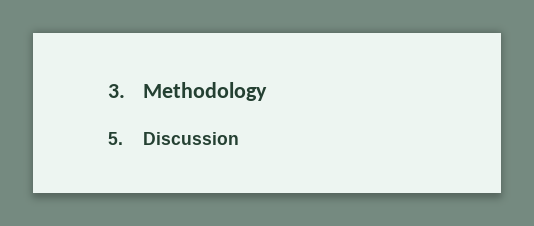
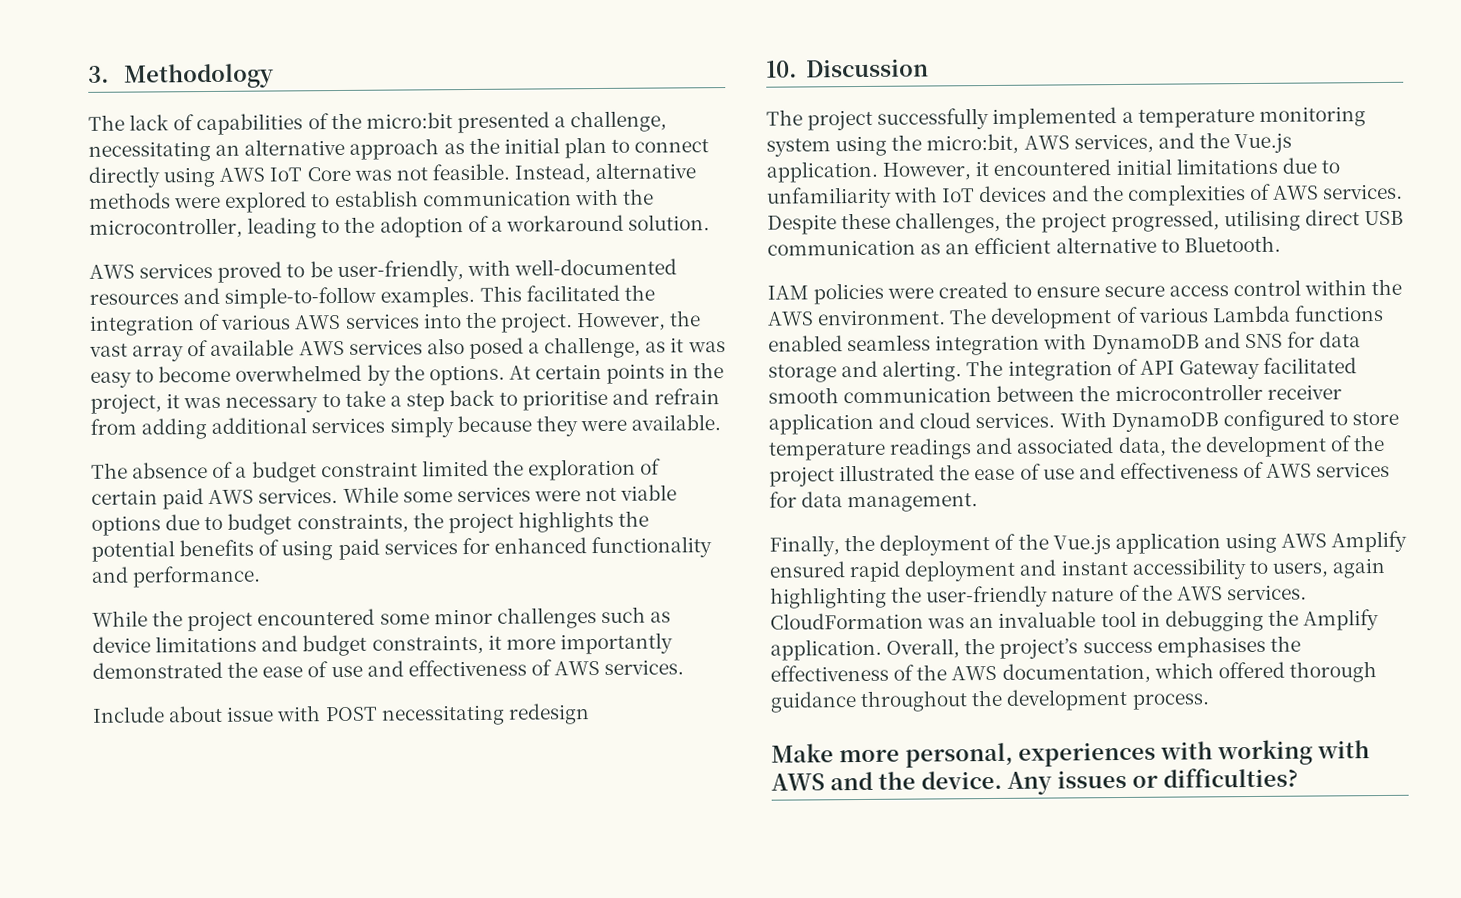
- 5. Discussion
+ The lack of capabilities of the micro:bit presented a challenge, necessitating an alternative approach as the initial plan to connect directly using AWS IoT Core was not feasible. Instead, alternative methods were explored to establish communication with the microcontroller, leading to the adoption of a workaround solution.
+ AWS services proved to be user-friendly, with well-documented resources and simple-to-follow examples. This facilitated the integration of various AWS services into the project. However, the vast array of available AWS services also posed a challenge, as it was easy to become overwhelmed by the options. At certain points in the project, it was necessary to take a step back to prioritise and refrain from adding additional services simply because they were available.
+ The absence of a budget constraint limited the exploration of certain paid AWS services. While some services were not viable options due to budget constraints, the project highlights the potential benefits of using paid services for enhanced functionality and performance.
+ While the project encountered some minor challenges such as device limitations and budget constraints, it more importantly demonstrated the ease of use and effectiveness of AWS services.
+ Include about issue with POST necessitating redesign
+ 10. Discussion
+ The project successfully implemented a temperature monitoring system using the micro:bit, AWS services, and the Vue.js application. However, it encountered initial limitations due to unfamiliarity with IoT devices and the complexities of AWS services. Despite these challenges, the project progressed, utilising direct USB communication as an efficient alternative to Bluetooth.
+ IAM policies were created to ensure secure access control within the AWS environment. The development of various Lambda functions enabled seamless integration with DynamoDB and SNS for data storage and alerting. The integration of API Gateway facilitated smooth communication between the microcontroller receiver application and cloud services. With DynamoDB configured to store temperature readings and associated data, the development of the project illustrated the ease of use and effectiveness of AWS services for data management.
+ Finally, the deployment of the Vue.js application using AWS Amplify ensured rapid deployment and instant accessibility to users, again highlighting the user-friendly nature of the AWS services. CloudFormation was an invaluable tool in debugging the Amplify application. Overall, the project’s success emphasises the effectiveness of the AWS documentation, which offered thorough guidance throughout the development process.
+ Make more personal, experiences with working with AWS and the device. Any issues or difficulties?

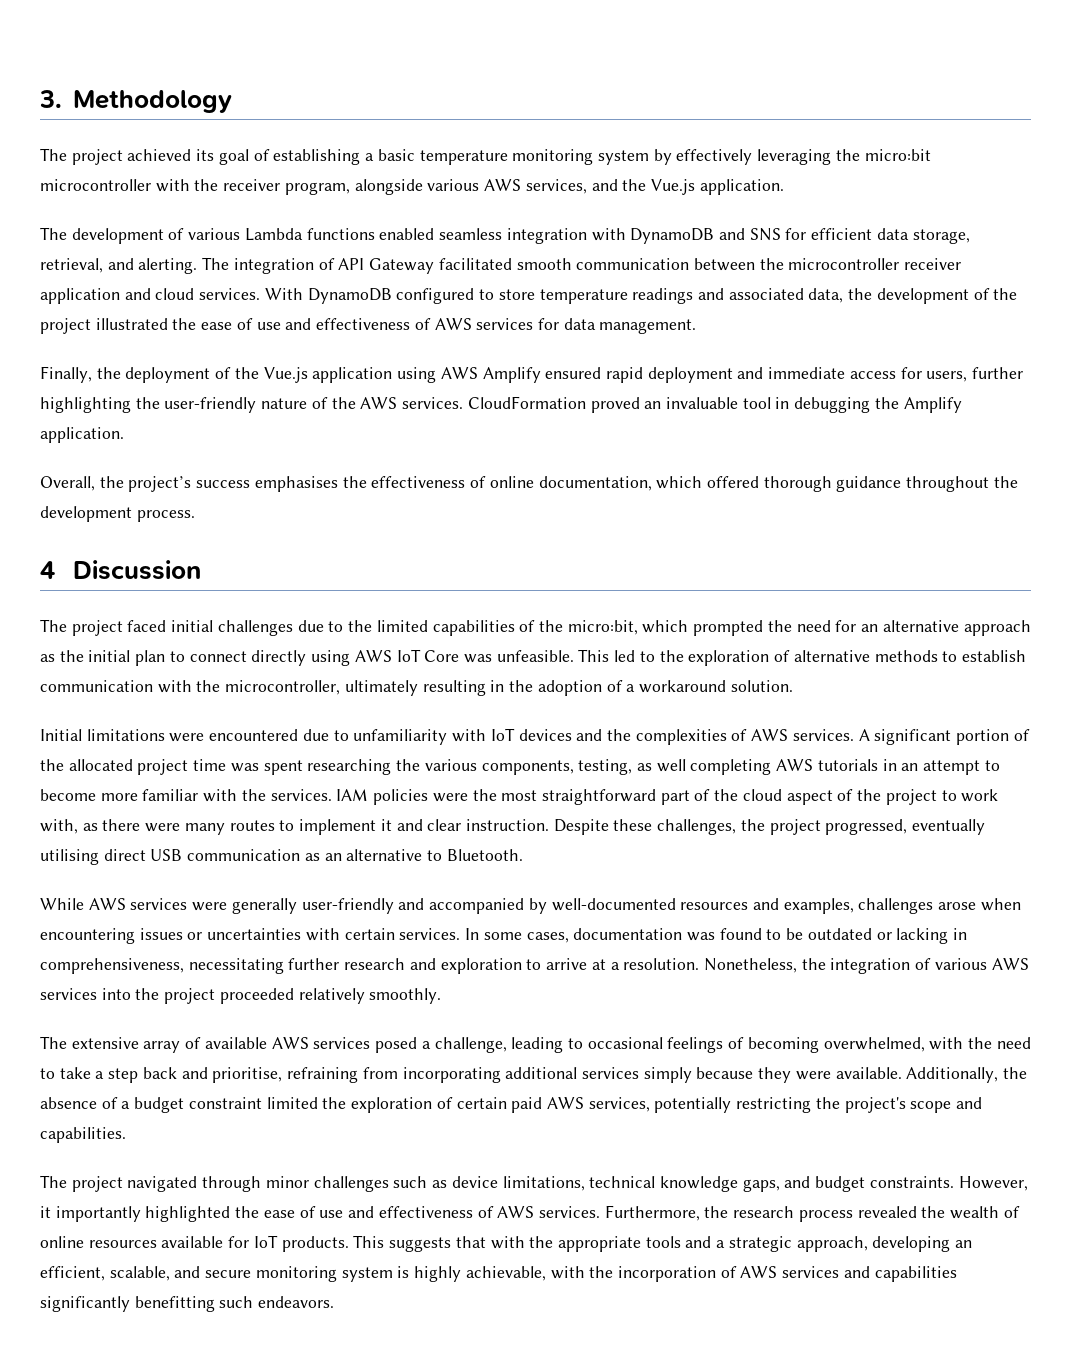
- The lack of capabilities of the micro:bit presented a challenge, necessitating an alternative approach as the initial plan to connect directly using AWS IoT Core was not feasible. Instead, alternative methods were explored to establish communication with the microcontroller, leading to the adoption of a workaround solution.
- AWS services proved to be user-friendly, with well-documented resources and simple-to-follow examples. This facilitated the integration of various AWS services into the project. However, the vast array of available AWS services also posed a challenge, as it was easy to become overwhelmed by the options. At certain points in the project, it was necessary to take a step back to prioritise and refrain from adding additional services simply because they were available.
- The absence of a budget constraint limited the exploration of certain paid AWS services. While some services were not viable options due to budget constraints, the project highlights the potential benefits of using paid services for enhanced functionality and performance.
- While the project encountered some minor challenges such as device limitations and budget constraints, it more importantly demonstrated the ease of use and effectiveness of AWS services.
- Include about issue with POST necessitating redesign
- 10. Discussion
- The project successfully implemented a temperature monitoring system using the micro:bit, AWS services, and the Vue.js application. However, it encountered initial limitations due to unfamiliarity with IoT devices and the complexities of AWS services. Despite these challenges, the project progressed, utilising direct USB communication as an efficient alternative to Bluetooth.
- IAM policies were created to ensure secure access control within the AWS environment. The development of various Lambda functions enabled seamless integration with DynamoDB and SNS for data storage and alerting.
+ The project achieved its goal of establishing a basic temperature monitoring system by effectively leveraging the micro:bit microcontroller with the receiver program, alongside various AWS services, and the Vue.js application.
+ The development of various Lambda functions enabled seamless integration with DynamoDB and SNS for efficient data storage, retrieval, and alerting.
- Finally, the deployment of the Vue.js application using AWS Amplify ensured rapid deployment and instant accessibility to users, again highlighting the user-friendly nature of the AWS services.
+ Finally, the deployment of the Vue.js application using AWS Amplify ensured rapid deployment and immediate access for users, further highlighting the user-friendly nature of the AWS services.
- CloudFormation was an invaluable tool in debugging the Amplify application. Overall, the project’s success emphasises the effectiveness of the AWS documentation, which offered thorough guidance throughout the development process.
+ CloudFormation proved an invaluable tool in debugging the Amplify application.
+ Overall, the project’s success emphasises the effectiveness of online documentation, which offered thorough guidance throughout the development process.
- Make more personal, experiences with working with AWS and the device. Any issues or difficulties?
+ 4 Discussion
+ The project faced initial challenges due to the limited capabilities of the micro:bit, which prompted the need for an alternative approach as the initial plan to connect directly using AWS IoT Core was unfeasible. This led to the exploration of alternative methods to establish communication with the microcontroller, ultimately resulting in the adoption of a workaround solution.
+ Initial limitations were encountered due to unfamiliarity with IoT devices and the complexities of AWS services. A significant portion of the allocated project time was spent researching the various components, testing, as well completing AWS tutorials in an attempt to become more familiar with the services. IAM policies were the most straightforward part of the cloud aspect of the project to work with, as there were many routes to implement it and clear instruction. Despite these challenges, the project progressed, eventually utilising direct USB communication as an alternative to Bluetooth.
+ While AWS services were generally user-friendly and accompanied by well-documented resources and examples, challenges arose when encountering issues or uncertainties with certain services. In some cases, documentation was found to be outdated or lacking in comprehensiveness, necessitating further research and exploration to arrive at a resolution. Nonetheless, the integration of various AWS services into the project proceeded relatively smoothly.
+ The extensive array of available AWS services posed a challenge, leading to occasional feelings of becoming overwhelmed, with the need to take a step back and prioritise, refraining from incorporating additional services simply because they were available. Additionally, the absence of a budget constraint limited the exploration of certain paid AWS services, potentially restricting the project's scope and capabilities.
+ The project navigated through minor challenges such as device limitations, technical knowledge gaps, and budget constraints. However, it importantly highlighted the ease of use and effectiveness of AWS services. Furthermore, the research process revealed the wealth of online resources available for IoT products. This suggests that with the appropriate tools and a strategic approach, developing an efficient, scalable, and secure monitoring system is highly achievable, with the incorporation of AWS services and capabilities significantly benefitting such endeavors.

